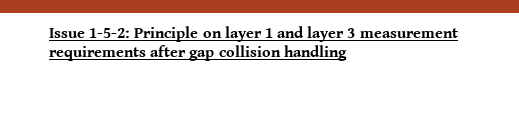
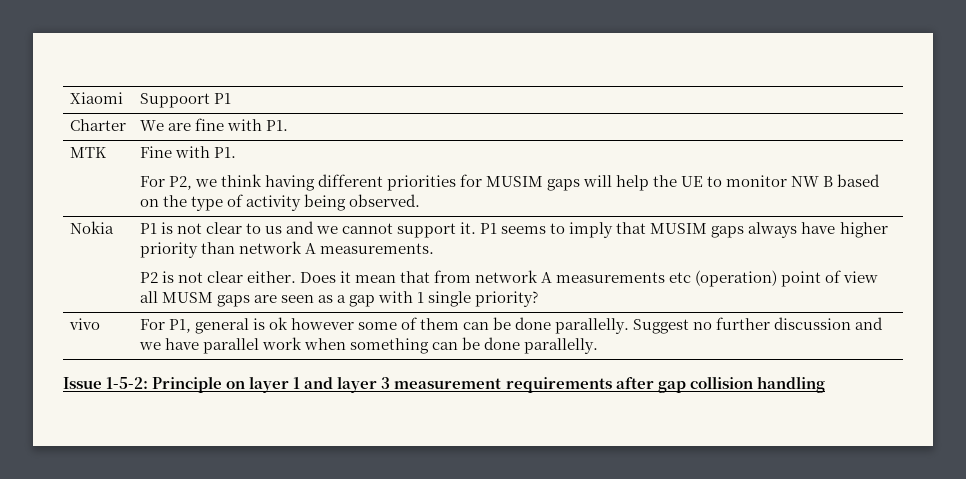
+ Xiaomi | Suppoort P1
+ Charter | We are fine with P1.
+ MTK | Fine with P1.
+ For P2, we think having different priorities for MUSIM gaps will help the UE to monitor NW B based on the type of activity being observed.
+ Nokia | P1 is not clear to us and we cannot support it. P1 seems to imply that MUSIM gaps always have higher priority than network A measurements.
+ P2 is not clear either. Does it mean that from network A measurements etc (operation) point of view all MUSM gaps are seen as a gap with 1 single priority?
+ vivo | For P1, general is ok however some of them can be done parallelly. Suggest no further discussion and we have parallel work when something can be done parallelly.

